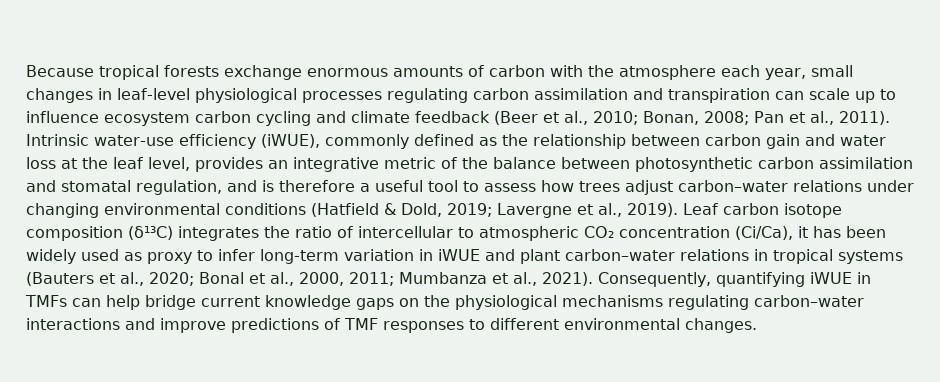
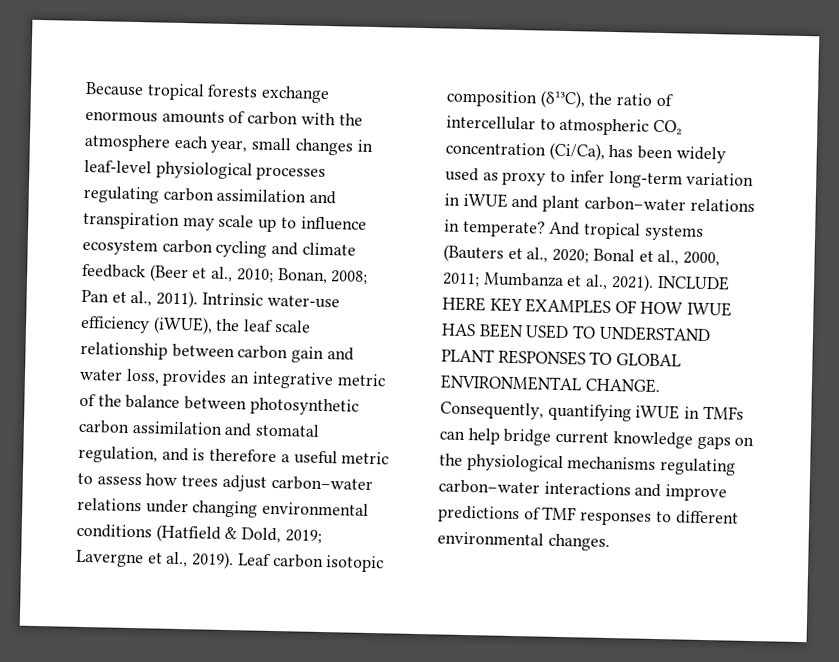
- Because tropical forests exchange enormous amounts of carbon with the atmosphere each year, small changes in leaf-level physiological processes regulating carbon assimilation and transpiration can scale up to influence ecosystem carbon cycling and climate feedback (Beer et al., 2010; Bonan, 2008; Pan et al., 2011).
+ Because tropical forests exchange enormous amounts of carbon with the atmosphere each year, small changes in leaf-level physiological processes regulating carbon assimilation and transpiration may scale up to influence ecosystem carbon cycling and climate feedback (Beer et al., 2010; Bonan, 2008; Pan et al., 2011).
- Intrinsic water-use efficiency (iWUE), commonly defined as the relationship between carbon gain and water loss at the leaf level, provides an integrative metric of the balance between photosynthetic carbon assimilation and stomatal regulation, and is therefore a useful tool to assess how trees adjust carbon–water relations under changing environmental conditions (Hatfield & Dold, 2019; Lavergne et al., 2019).
+ Intrinsic water-use efficiency (iWUE), the leaf scale relationship between carbon gain and water loss, provides an integrative metric of the balance between photosynthetic carbon assimilation and stomatal regulation, and is therefore a useful metric to assess how trees adjust carbon–water relations under changing environmental conditions (Hatfield & Dold, 2019; Lavergne et al., 2019).
- Leaf carbon isotope composition (δ¹³C) integrates the ratio of intercellular to atmospheric CO₂ concentration (Ci/Ca), it has been widely used as proxy to infer long-term variation in iWUE and plant carbon–water relations in tropical systems (Bauters et al., 2020; Bonal et al., 2000, 2011; Mumbanza et al., 2021).
+ Leaf carbon isotopic composition (δ¹³C), the ratio of intercellular to atmospheric CO₂ concentration (Ci/Ca), has been widely used as proxy to infer long-term variation in iWUE and plant carbon–water relations in temperate? And tropical systems (Bauters et al., 2020; Bonal et al., 2000, 2011; Mumbanza et al., 2021).
+ INCLUDE HERE KEY EXAMPLES OF HOW IWUE HAS BEEN USED TO UNDERSTAND PLANT RESPONSES TO GLOBAL ENVIRONMENTAL CHANGE.

